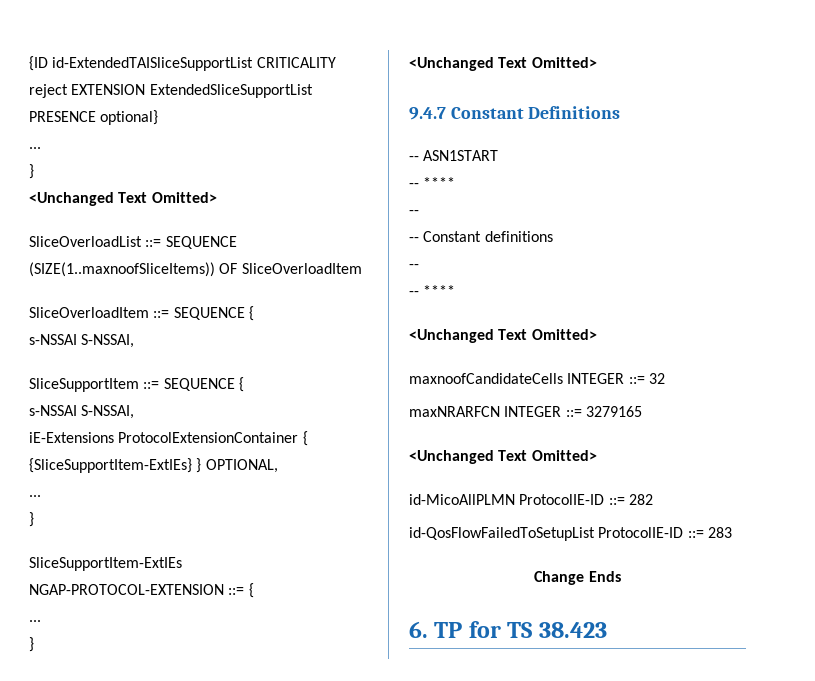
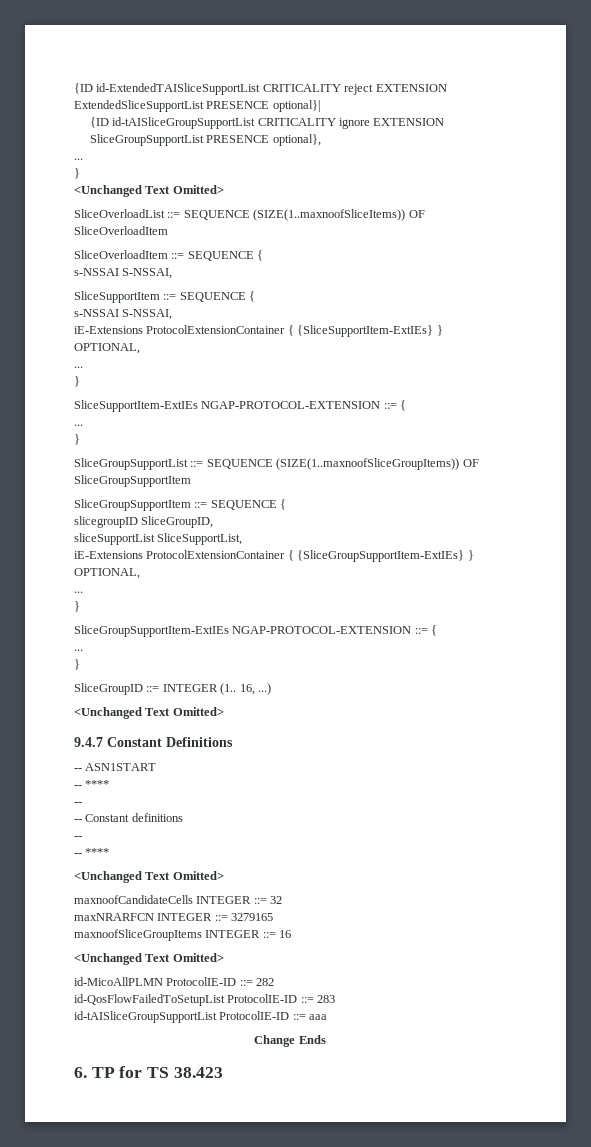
- {ID id-ExtendedTAISliceSupportList CRITICALITY reject EXTENSION ExtendedSliceSupportList PRESENCE optional}
+ {ID id-ExtendedTAISliceSupportList CRITICALITY reject EXTENSION ExtendedSliceSupportList PRESENCE optional}|
+ {ID id-tAISliceGroupSupportList CRITICALITY ignore EXTENSION SliceGroupSupportList PRESENCE optional},
+ SliceGroupSupportList ::= SEQUENCE (SIZE(1..maxnoofSliceGroupItems)) OF SliceGroupSupportItem
+ SliceGroupSupportItem ::= SEQUENCE {
+ slicegroupID SliceGroupID,
+ sliceSupportList SliceSupportList,
+ iE-Extensions ProtocolExtensionContainer { {SliceGroupSupportItem-ExtIEs} } OPTIONAL,
+ ...
+ }
+ SliceGroupSupportItem-ExtIEs NGAP-PROTOCOL-EXTENSION ::= {
+ ...
+ }
+ SliceGroupID ::= INTEGER (1.. 16, ...)
+ maxnoofSliceGroupItems INTEGER ::= 16
+ id-tAISliceGroupSupportList ProtocolIE-ID ::= aaa

